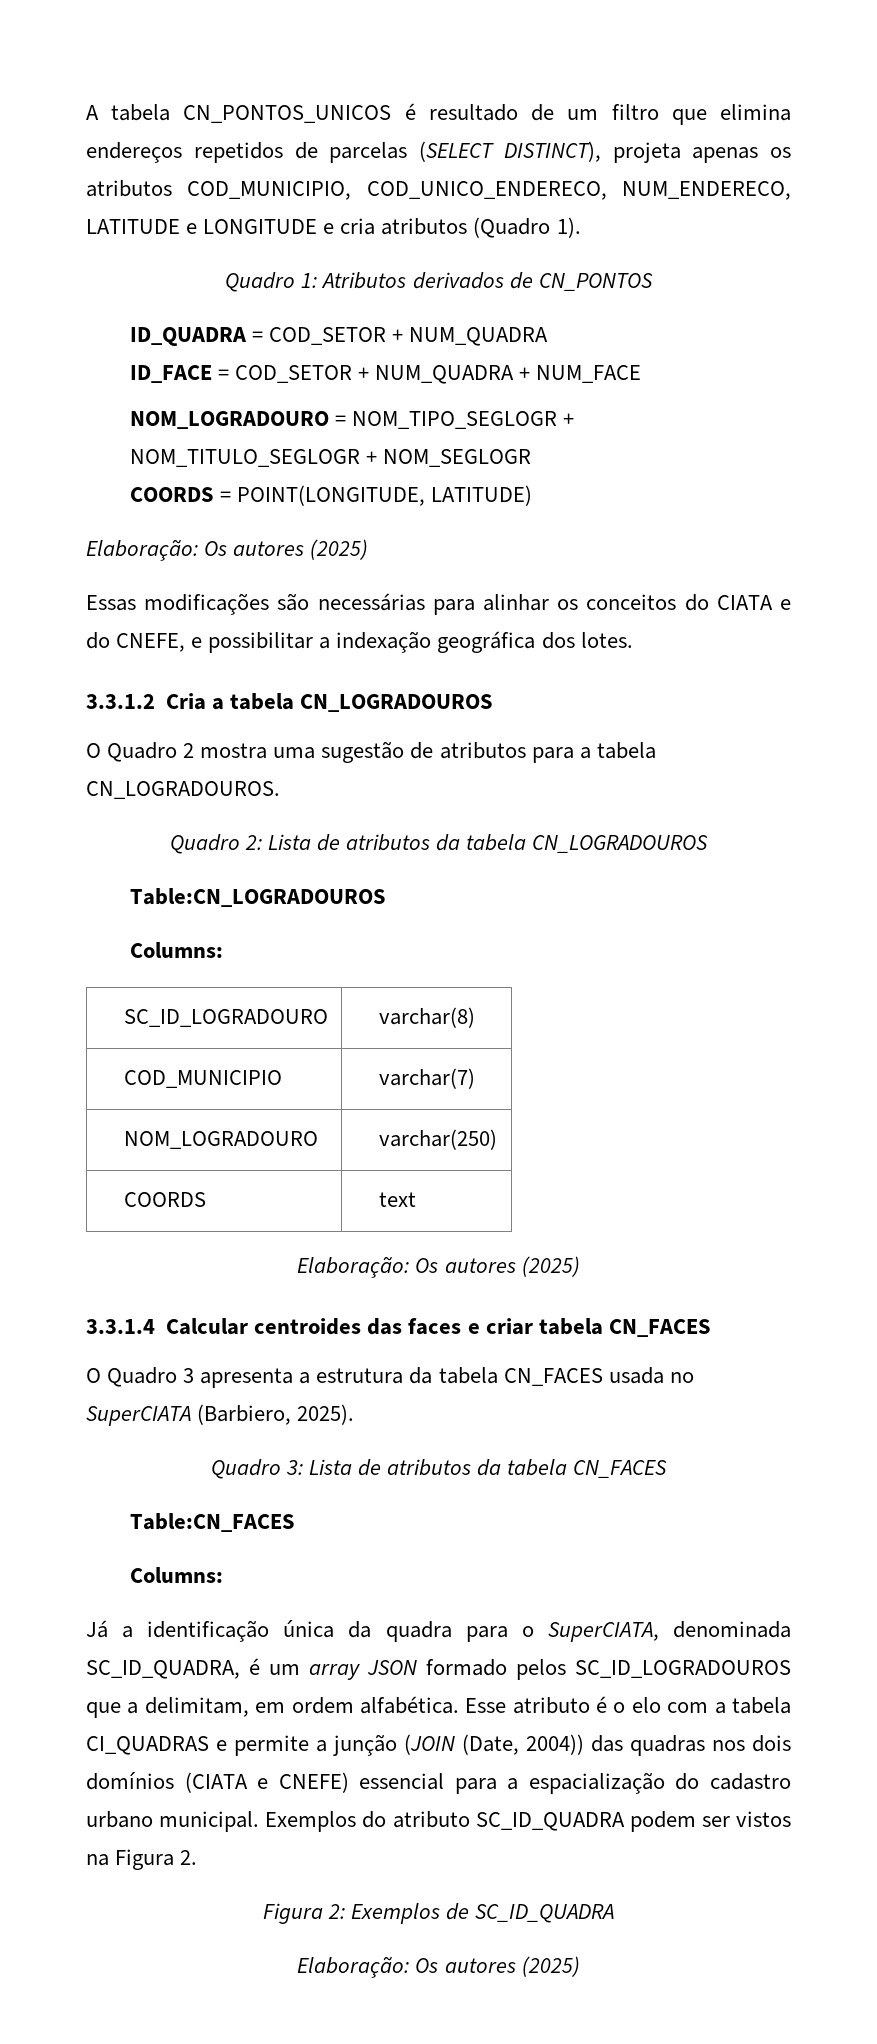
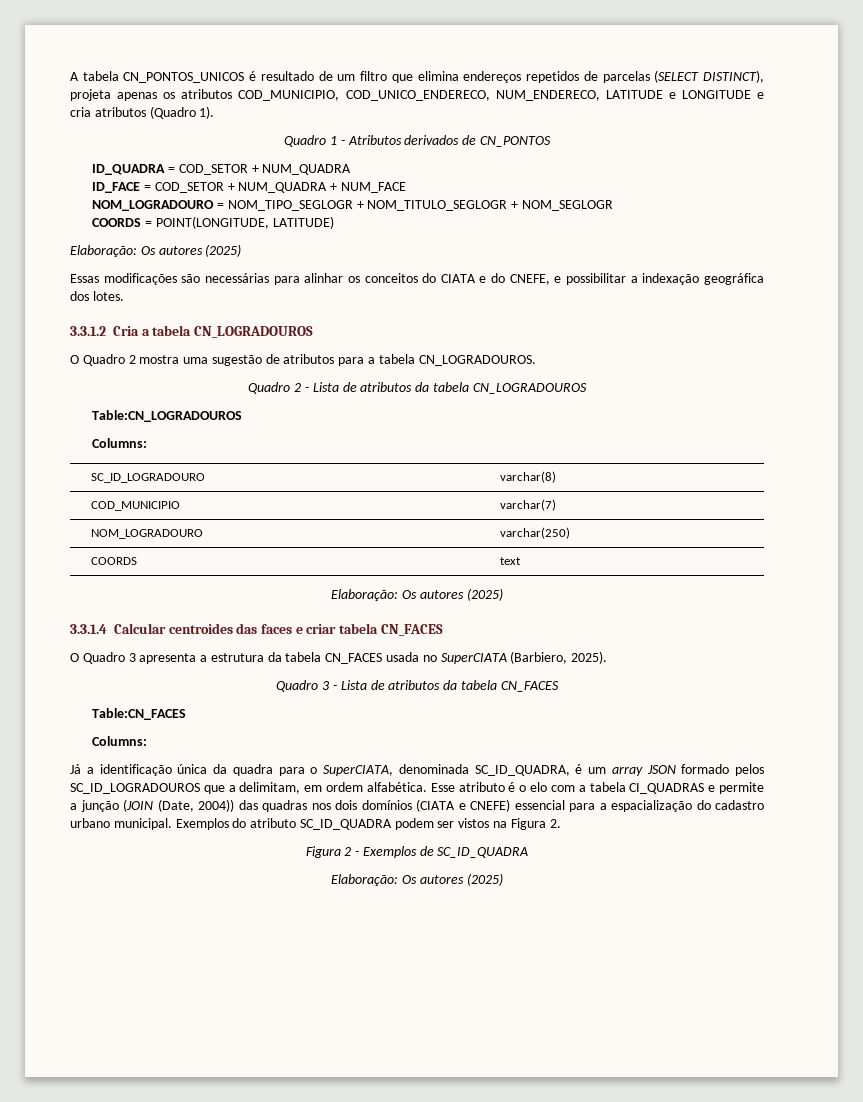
- Quadro 1: Atributos derivados de CN_PONTOS
+ Quadro 1 - Atributos derivados de CN_PONTOS
- Quadro 2: Lista de atributos da tabela CN_LOGRADOUROS
+ Quadro 2 - Lista de atributos da tabela CN_LOGRADOUROS
- Quadro 3: Lista de atributos da tabela CN_FACES
+ Quadro 3 - Lista de atributos da tabela CN_FACES
- Figura 2: Exemplos de SC_ID_QUADRA
+ Figura 2 - Exemplos de SC_ID_QUADRA

